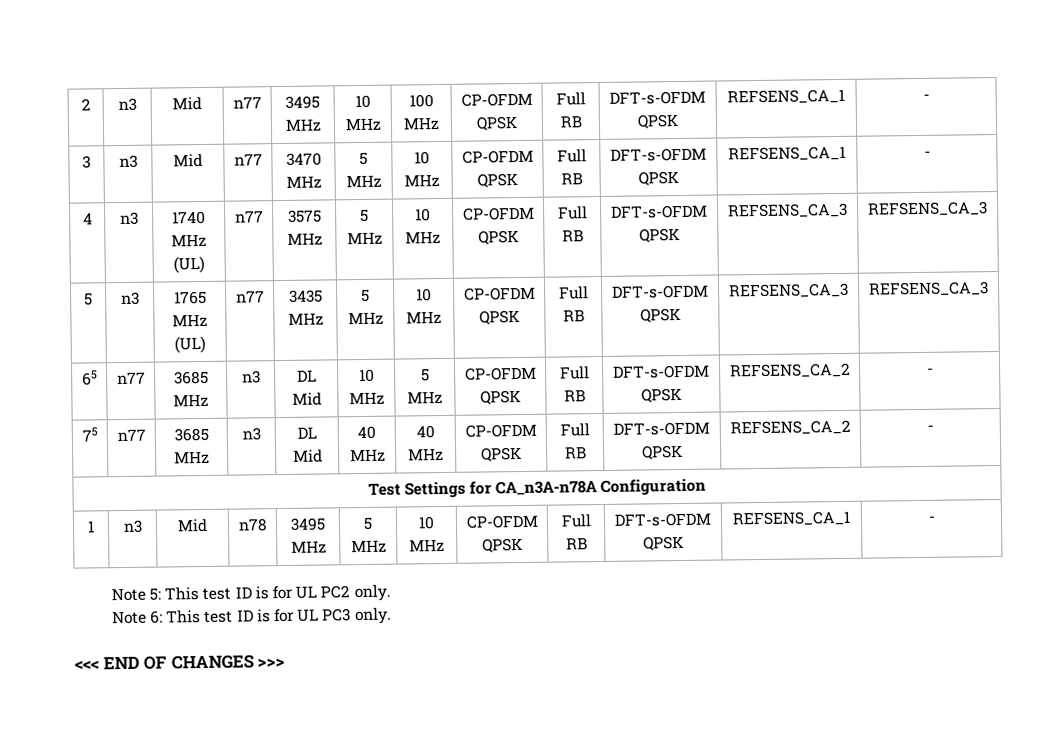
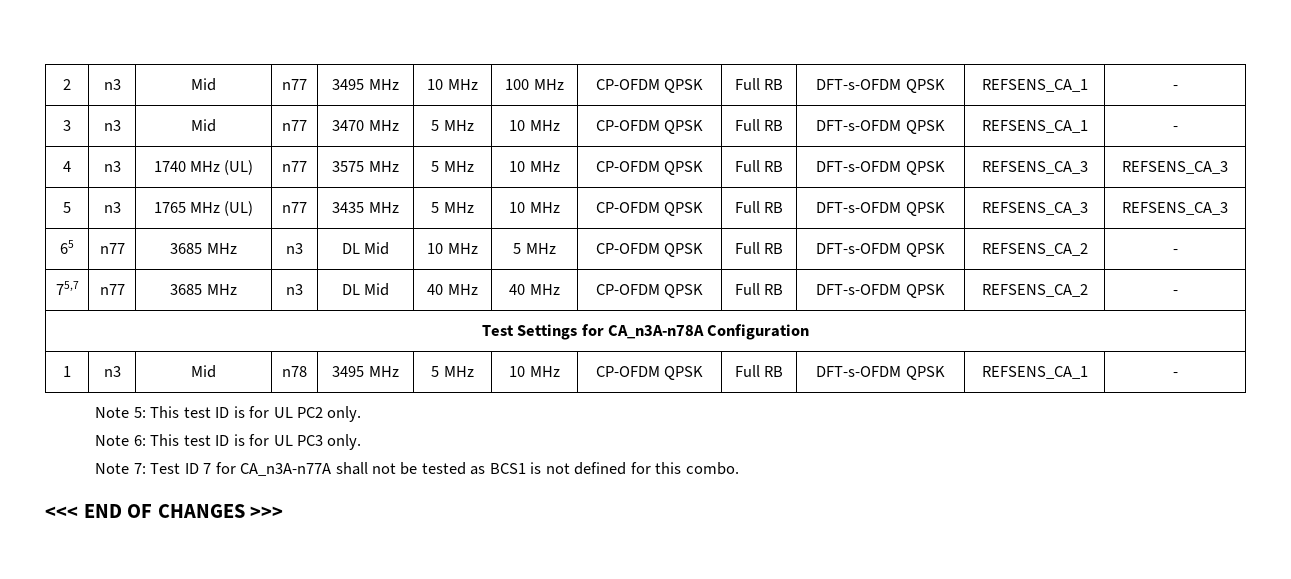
- 75 | n77 | 3685 MHz | n3 | DL Mid | 40 MHz | 40 MHz | CP-OFDM QPSK | Full RB | DFT-s-OFDM QPSK | REFSENS_CA_2 | -
+ 75,7 | n77 | 3685 MHz | n3 | DL Mid | 40 MHz | 40 MHz | CP-OFDM QPSK | Full RB | DFT-s-OFDM QPSK | REFSENS_CA_2 | -
+ Note 7: Test ID 7 for CA_n3A-n77A shall not be tested as BCS1 is not defined for this combo.

